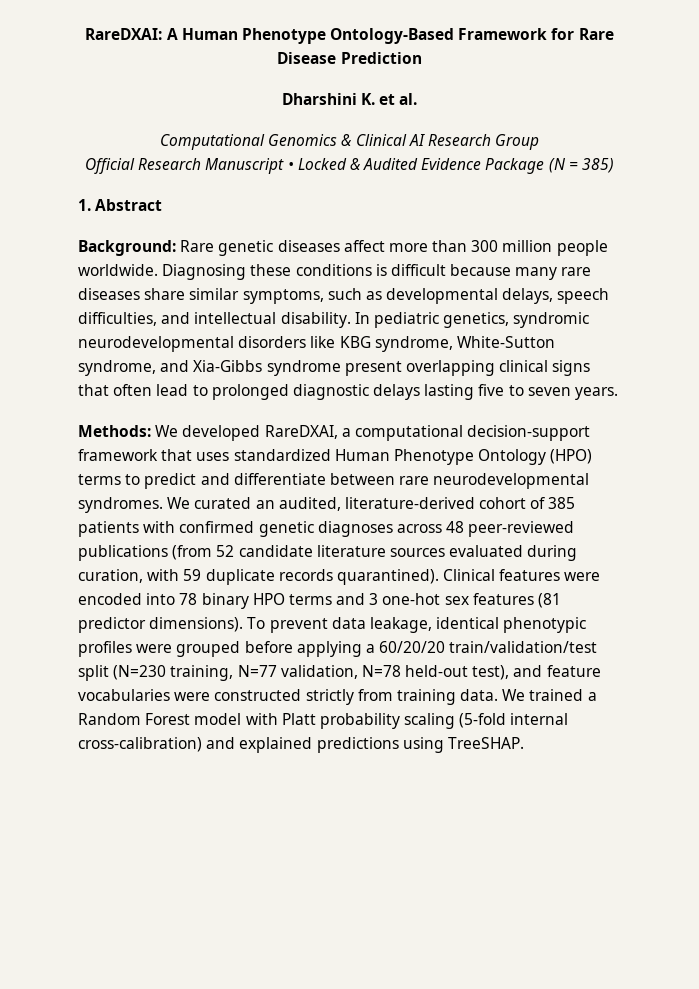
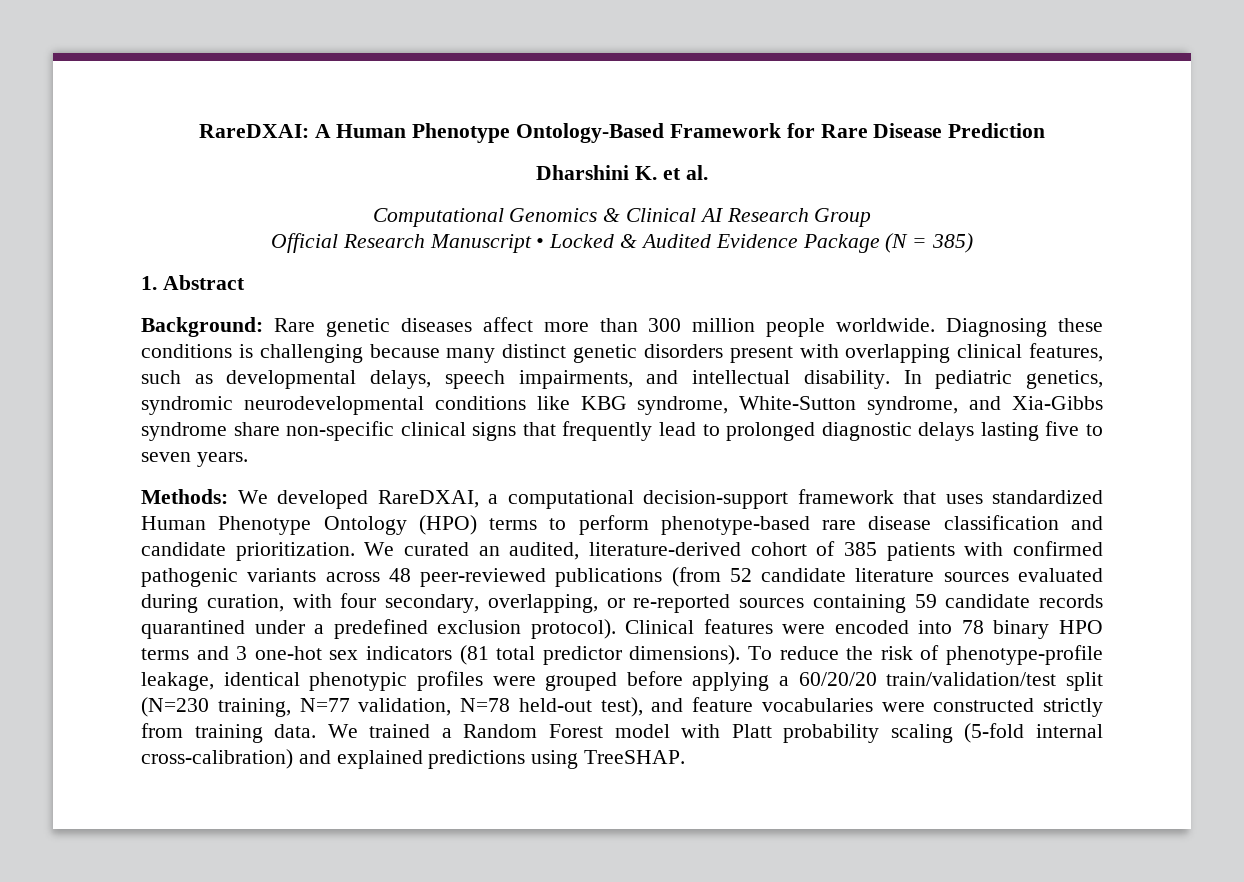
- Diagnosing these conditions is difficult because many rare diseases share similar symptoms, such as developmental delays, speech difficulties, and intellectual disability.
+ Diagnosing these conditions is challenging because many distinct genetic disorders present with overlapping clinical features, such as developmental delays, speech impairments, and intellectual disability.
- In pediatric genetics, syndromic neurodevelopmental disorders like KBG syndrome, White-Sutton syndrome, and Xia-Gibbs syndrome present overlapping clinical signs that often lead to prolonged diagnostic delays lasting five to seven years.
+ In pediatric genetics, syndromic neurodevelopmental conditions like KBG syndrome, White-Sutton syndrome, and Xia-Gibbs syndrome share non-specific clinical signs that frequently lead to prolonged diagnostic delays lasting five to seven years.
- Methods: We developed RareDXAI, a computational decision-support framework that uses standardized Human Phenotype Ontology (HPO) terms to predict and differentiate between rare neurodevelopmental syndromes.
+ Methods: We developed RareDXAI, a computational decision-support framework that uses standardized Human Phenotype Ontology (HPO) terms to perform phenotype-based rare disease classification and candidate prioritization.
- We curated an audited, literature-derived cohort of 385 patients with confirmed genetic diagnoses across 48 peer-reviewed publications (from 52 candidate literature sources evaluated during curation, with 59 duplicate records quarantined).
+ We curated an audited, literature-derived cohort of 385 patients with confirmed pathogenic variants across 48 peer-reviewed publications (from 52 candidate literature sources evaluated during curation, with four secondary, overlapping, or re-reported sources containing 59 candidate records quarantined under a predefined exclusion protocol).
- Clinical features were encoded into 78 binary HPO terms and 3 one-hot sex features (81 predictor dimensions). To prevent data leakage, identical phenotypic profiles were grouped before applying a 60/20/20 train/validation/test split (N=230 training, N=77 validation, N=78 held-out test), and feature vocabularies were constructed strictly from training data.
+ Clinical features were encoded into 78 binary HPO terms and 3 one-hot sex indicators (81 total predictor dimensions). To reduce the risk of phenotype-profile leakage, identical phenotypic profiles were grouped before applying a 60/20/20 train/validation/test split (N=230 training, N=77 validation, N=78 held-out test), and feature vocabularies were constructed strictly from training data.

